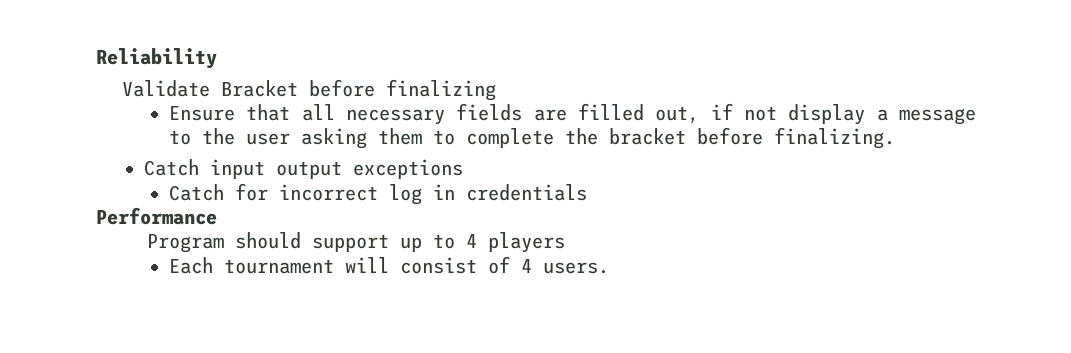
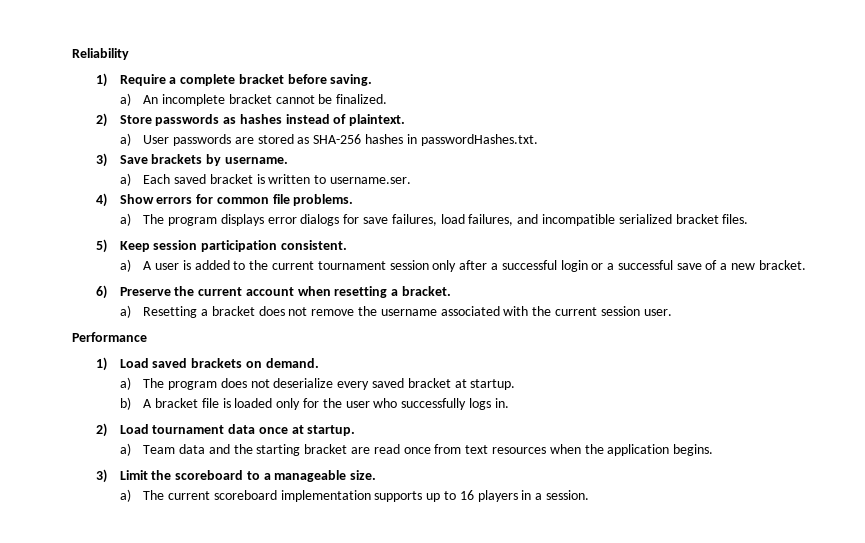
- Validate Bracket before finalizing
- Ensure that all necessary fields are filled out, if not display a message to the user asking them to complete the bracket before finalizing.
- Catch input output exceptions
- Catch for incorrect log in credentials
+ 1) Require a complete bracket before saving.
+ a) An incomplete bracket cannot be finalized.
+ 2) Store passwords as hashes instead of plaintext.
+ a) User passwords are stored as SHA-256 hashes in passwordHashes.txt.
+ 3) Save brackets by username.
+ a) Each saved bracket is written to username.ser.
+ 4) Show errors for common file problems.
+ a) The program displays error dialogs for save failures, load failures, and incompatible serialized bracket files.
+ 5) Keep session participation consistent.
+ a) A user is added to the current tournament session only after a successful login or a successful save of a new bracket.
+ 6) Preserve the current account when resetting a bracket.
+ a) Resetting a bracket does not remove the username associated with the current session user.
  Performance
- Program should support up to 4 players
- Each tournament will consist of 4 users.
+ 1) Load saved brackets on demand.
+ a) The program does not deserialize every saved bracket at startup.
+ b) A bracket file is loaded only for the user who successfully logs in.
+ 2) Load tournament data once at startup.
+ a) Team data and the starting bracket are read once from text resources when the application begins.
+ 3) Limit the scoreboard to a manageable size.
+ a) The current scoreboard implementation supports up to 16 players in a session.

